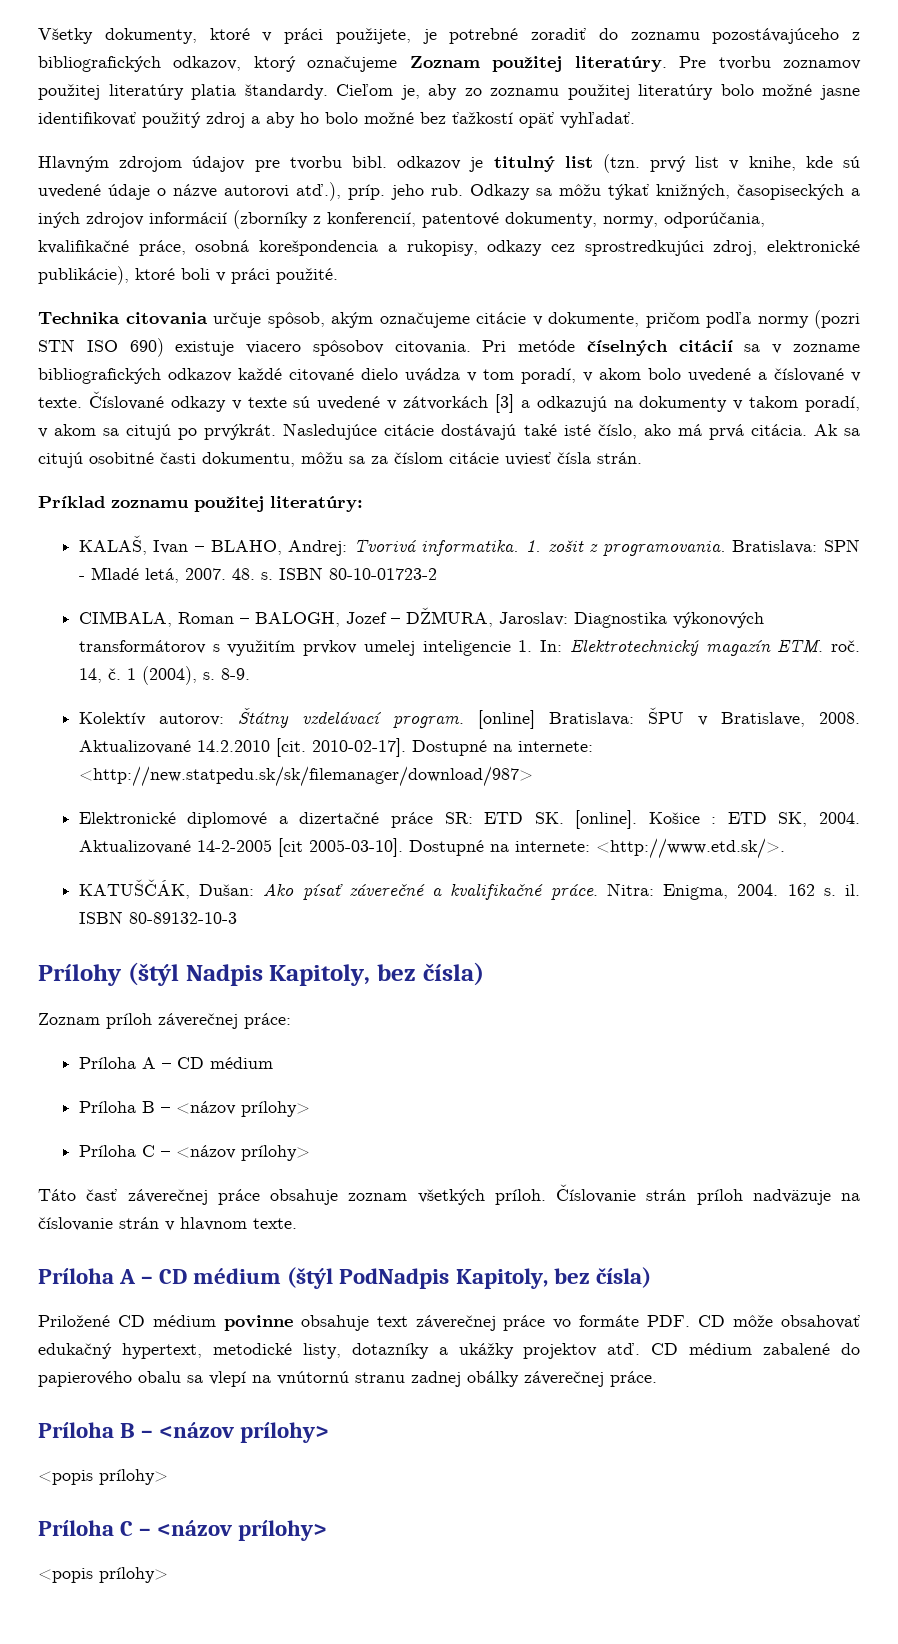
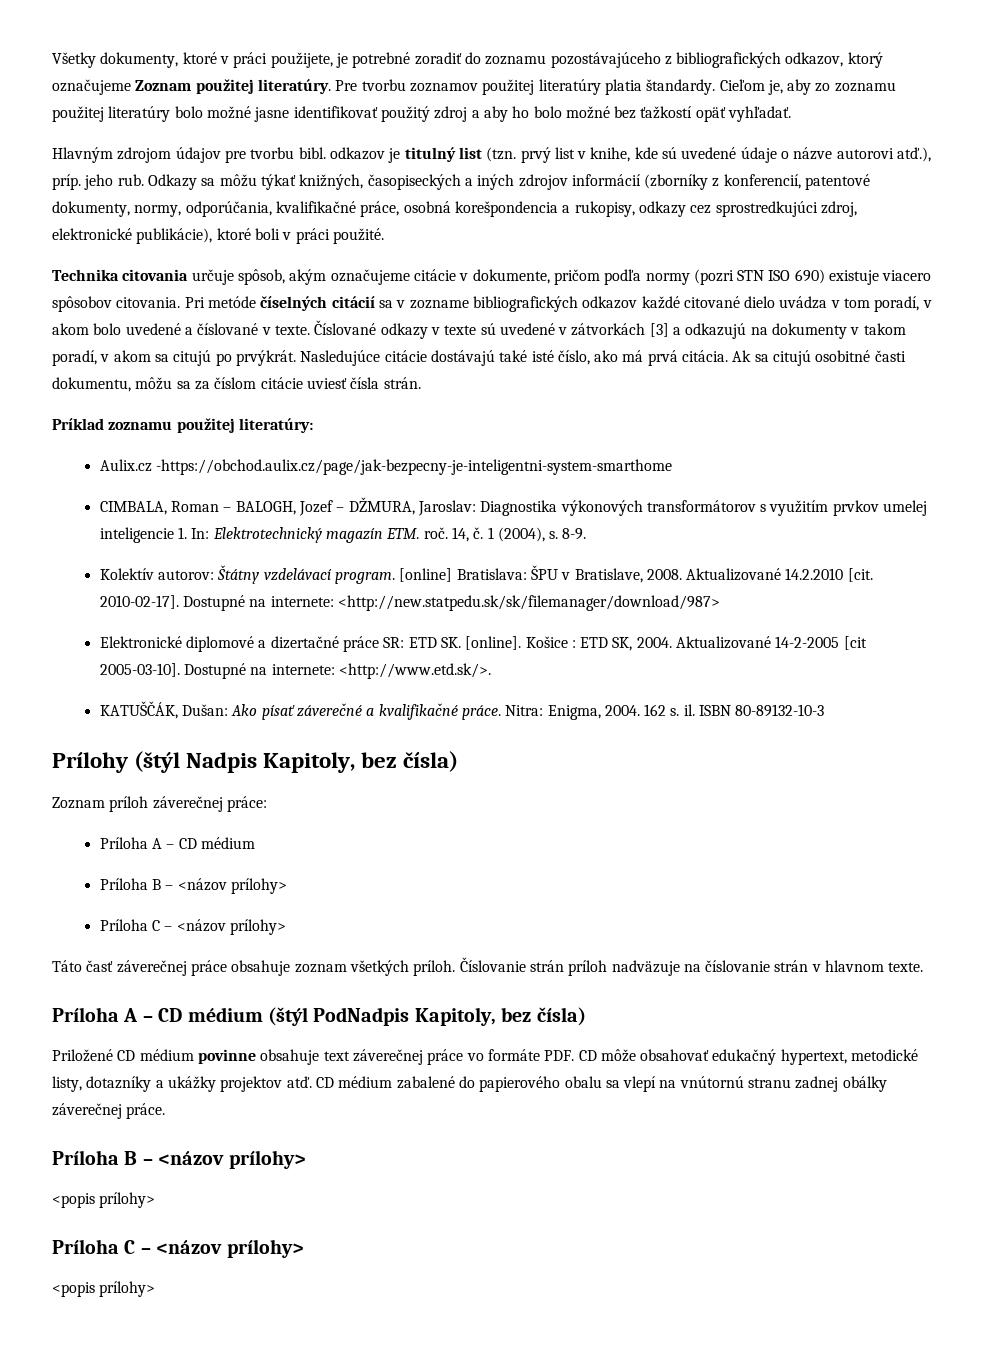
- KALAŠ, Ivan – BLAHO, Andrej: Tvorivá informatika. 1. zošit z programovania. Bratislava: SPN - Mladé letá, 2007. 48. s. ISBN 80-10-01723-2
+ Aulix.cz -https://obchod.aulix.cz/page/jak-bezpecny-je-inteligentni-system-smarthome

